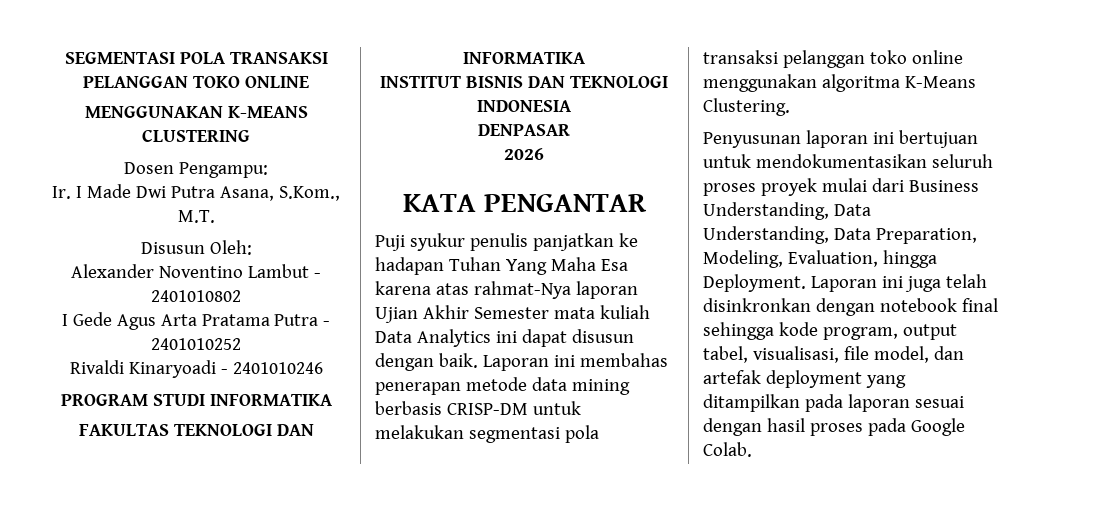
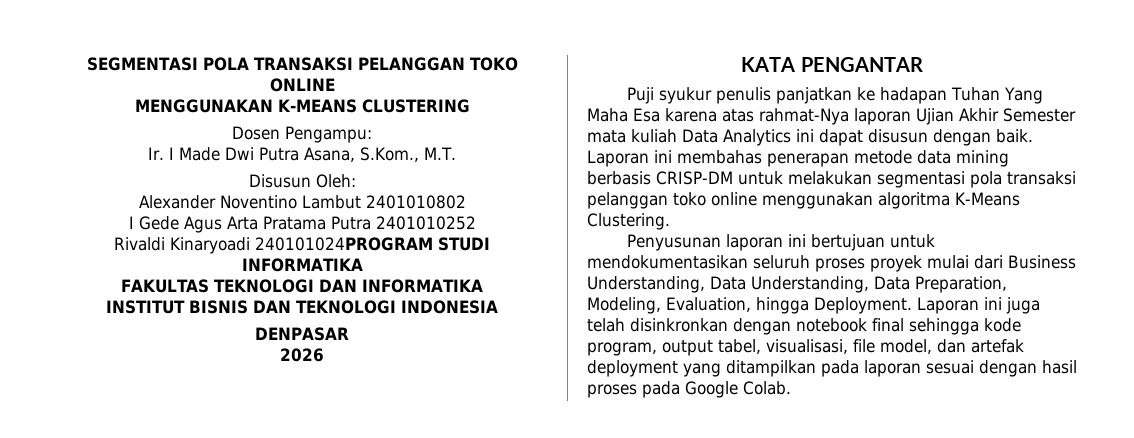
- Alexander Noventino Lambut - 2401010802
+ Alexander Noventino Lambut 2401010802
- I Gede Agus Arta Pratama Putra - 2401010252
+ I Gede Agus Arta Pratama Putra 2401010252
- Rivaldi Kinaryoadi - 2401010246
- PROGRAM STUDI INFORMATIKA
+ Rivaldi Kinaryoadi 240101024PROGRAM STUDI INFORMATIKA

